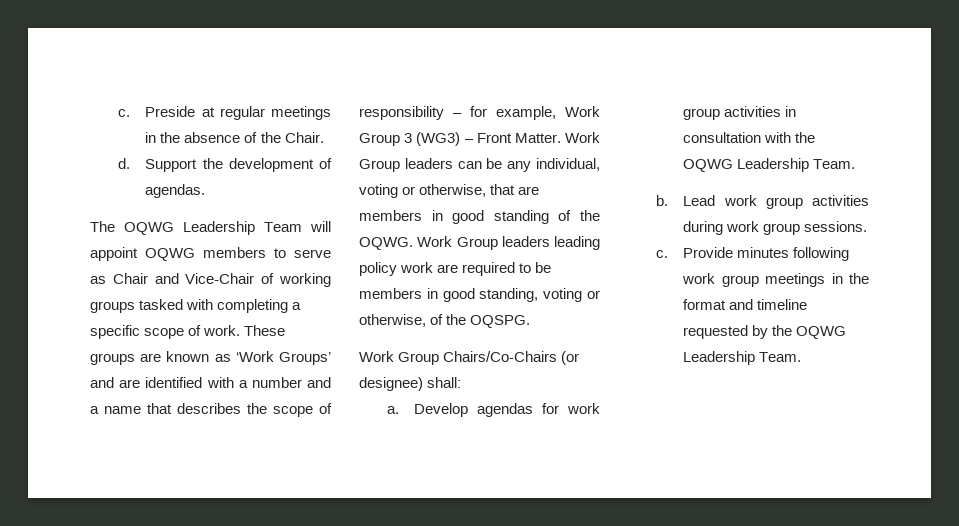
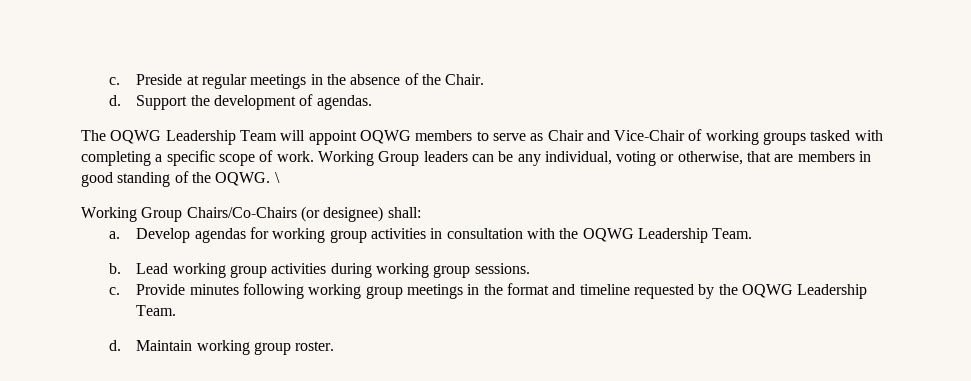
- These groups are known as ‘Work Groups’ and are identified with a number and a name that describes the scope of responsibility – for example, Work Group 3 (WG3) – Front Matter. Work Group leaders can be any individual, voting or otherwise, that are members in good standing of the OQWG.
+ Working Group leaders can be any individual, voting or otherwise, that are members in good standing of the OQWG.
- Work Group leaders leading policy work are required to be members in good standing, voting or otherwise, of the OQSPG.
- Work Group Chairs/Co-Chairs (or designee) shall:
+ \
+ Working Group Chairs/Co-Chairs (or designee) shall:
- Develop agendas for work group activities in consultation with the OQWG Leadership Team.
+ Develop agendas for working group activities in consultation with the OQWG Leadership Team.
- Lead work group activities during work group sessions.
+ Lead working group activities during working group sessions.
- Provide minutes following work group meetings in the format and timeline requested by the OQWG Leadership Team.
+ Provide minutes following working group meetings in the format and timeline requested by the OQWG Leadership Team.
+ d. Maintain working group roster.

